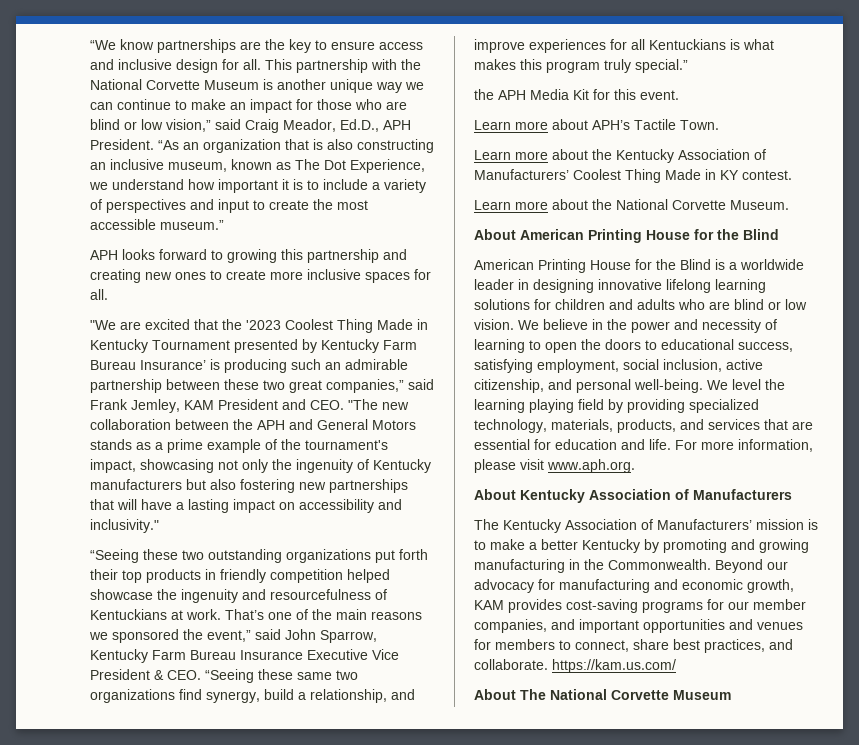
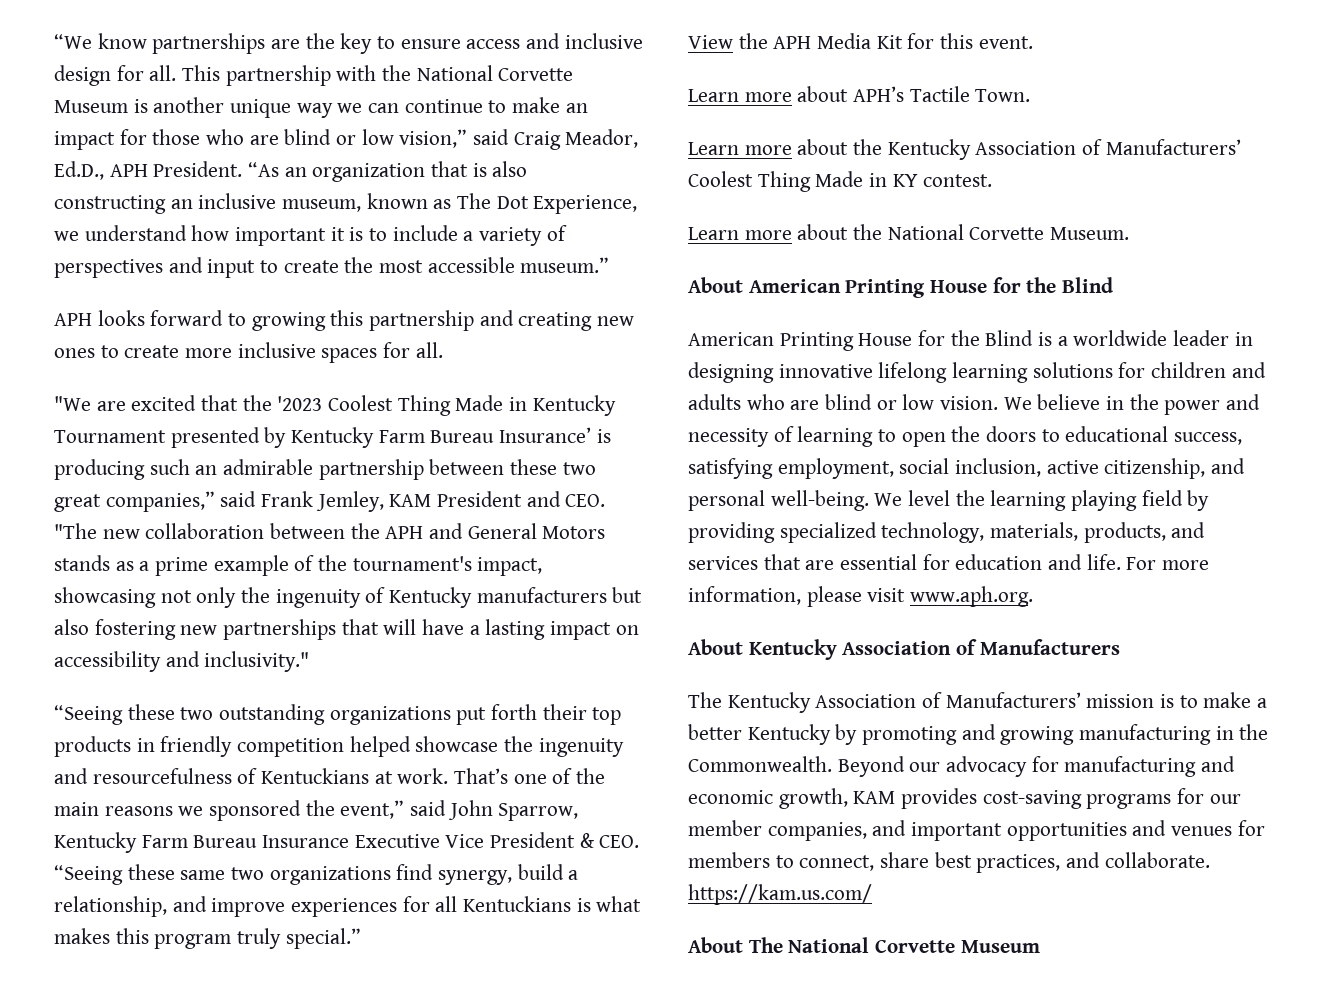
- the APH Media Kit for this event.
+ View the APH Media Kit for this event.

